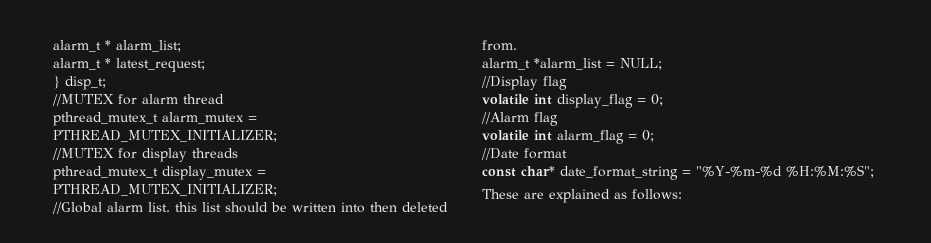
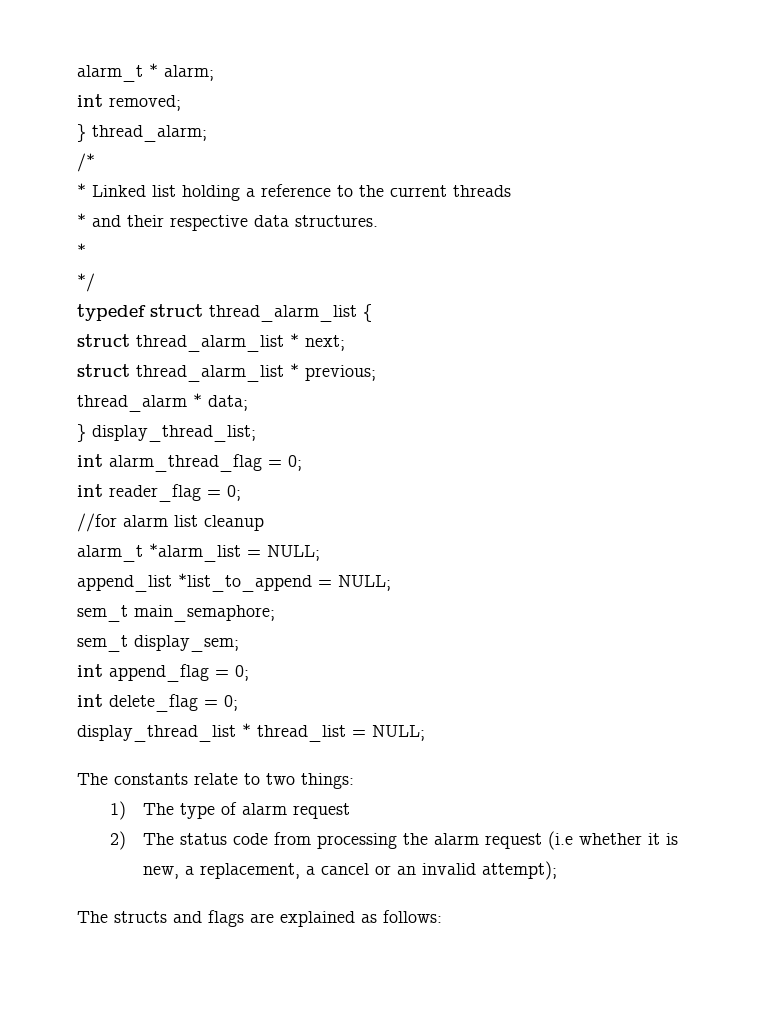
- alarm_t * alarm_list;
- alarm_t * latest_request;
- } disp_t;
- //MUTEX for alarm thread
- pthread_mutex_t alarm_mutex = PTHREAD_MUTEX_INITIALIZER;
- //MUTEX for display threads
- pthread_mutex_t display_mutex = PTHREAD_MUTEX_INITIALIZER;
- //Global alarm list. this list should be written into then deleted from.
+ alarm_t * alarm;
+ int removed;
+ } thread_alarm;
+ /*
+ * Linked list holding a reference to the current threads
+ * and their respective data structures.
+ *
+ */
+ typedef struct thread_alarm_list {
+ struct thread_alarm_list * next;
+ struct thread_alarm_list * previous;
+ thread_alarm * data;
+ } display_thread_list;
+ int alarm_thread_flag = 0;
+ int reader_flag = 0;
+ //for alarm list cleanup
  alarm_t *alarm_list = NULL;
- //Display flag
- volatile int display_flag = 0;
- //Alarm flag
- volatile int alarm_flag = 0;
- //Date format
- const char* date_format_string = "%Y-%m-%d %H:%M:%S";
- These are explained as follows:
+ append_list *list_to_append = NULL;
+ sem_t main_semaphore;
+ sem_t display_sem;
+ int append_flag = 0;
+ int delete_flag = 0;
+ display_thread_list * thread_list = NULL;
+ The constants relate to two things:
+ 1) The type of alarm request
+ 2) The status code from processing the alarm request (i.e whether it is new, a replacement, a cancel or an invalid attempt);
+ The structs and flags are explained as follows:

